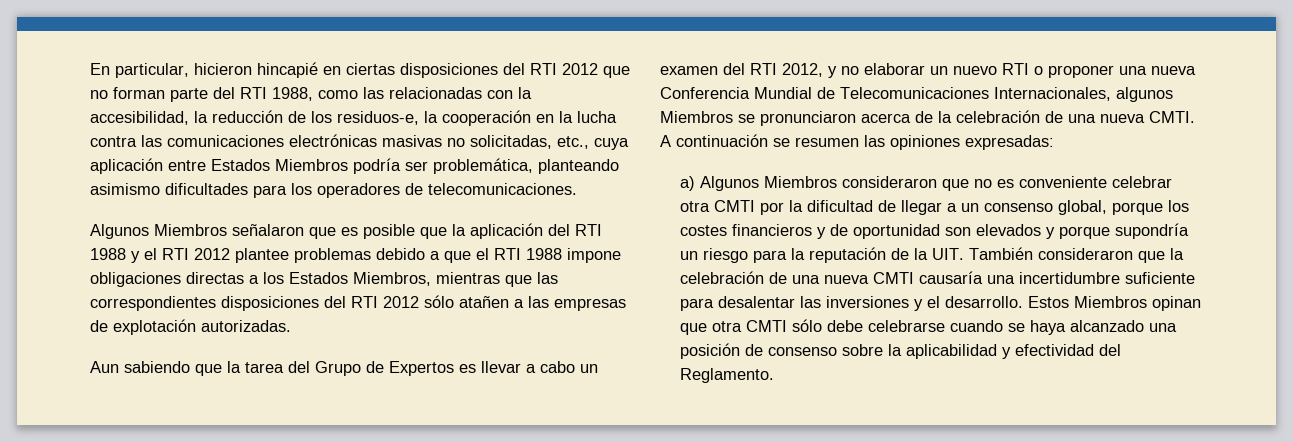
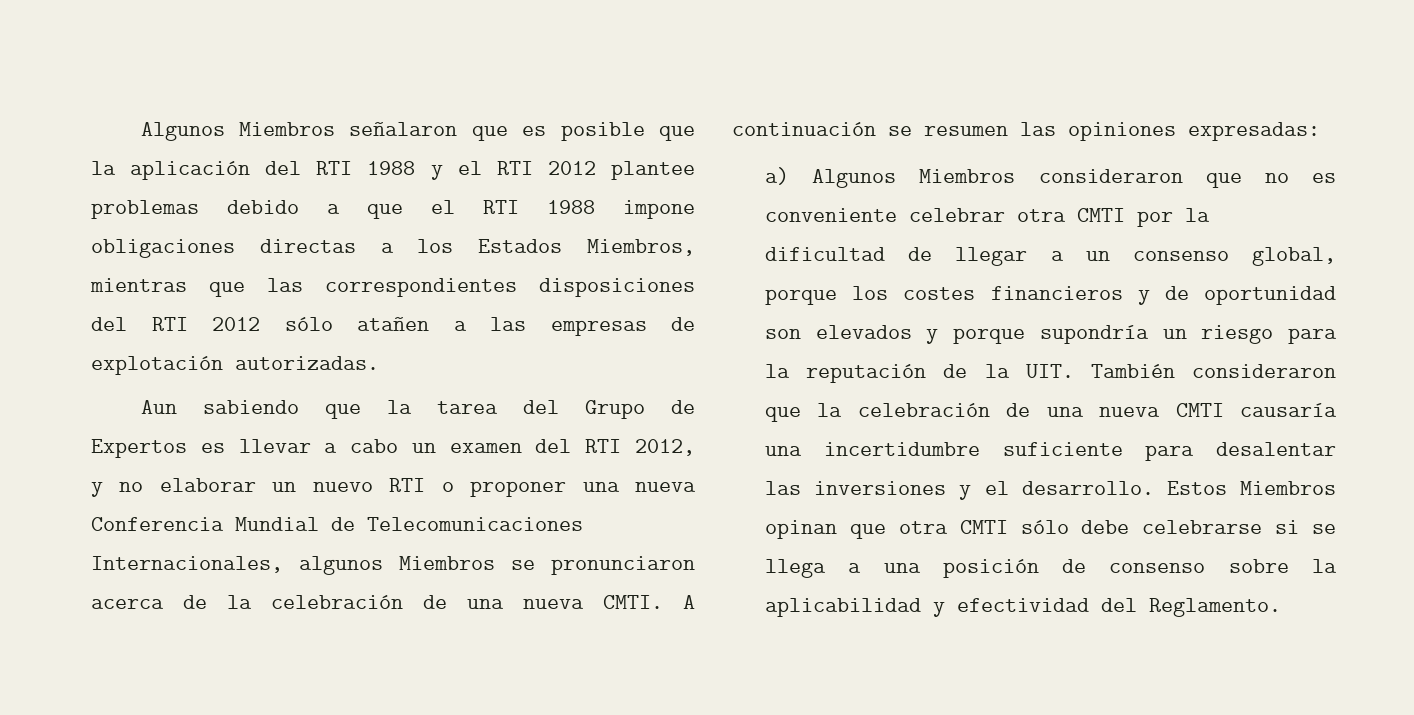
- En particular, hicieron hincapié en ciertas disposiciones del RTI 2012 que no forman parte del RTI 1988, como las relacionadas con la accesibilidad, la reducción de los residuos-e, la cooperación en la lucha contra las comunicaciones electrónicas masivas no solicitadas, etc., cuya aplicación entre Estados Miembros podría ser problemática, planteando asimismo dificultades para los operadores de telecomunicaciones.
- Estos Miembros opinan que otra CMTI sólo debe celebrarse cuando se haya alcanzado una posición de consenso sobre la aplicabilidad y efectividad del Reglamento.
+ Estos Miembros opinan que otra CMTI sólo debe celebrarse si se llega a una posición de consenso sobre la aplicabilidad y efectividad del Reglamento.

